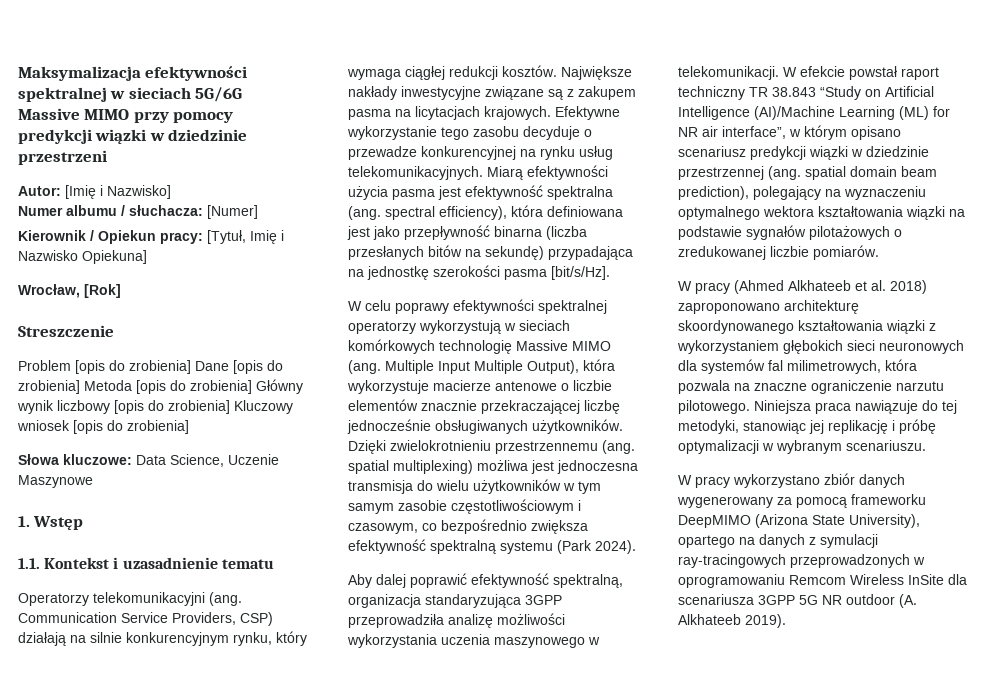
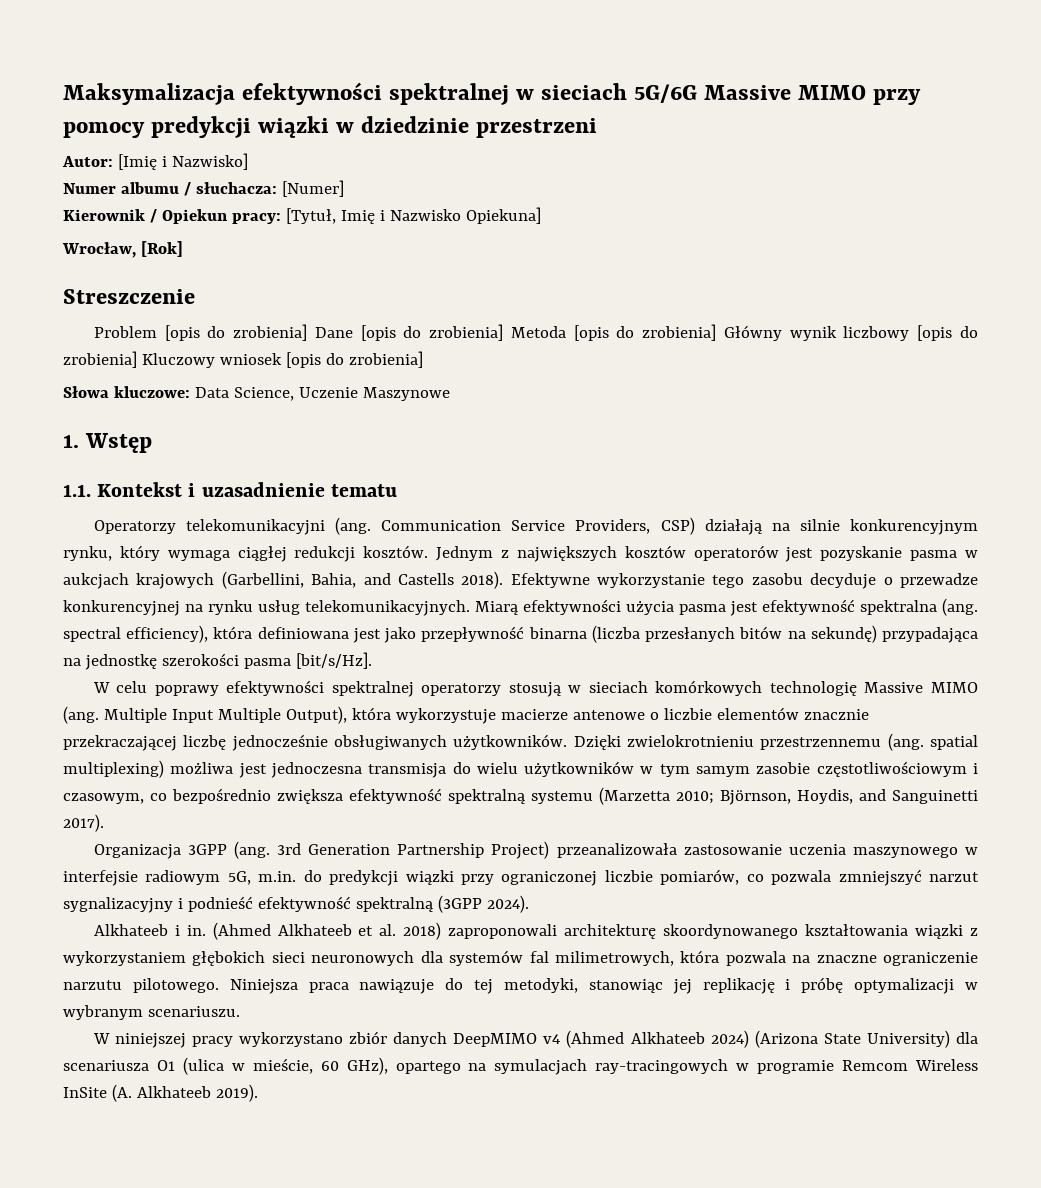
- Największe nakłady inwestycyjne związane są z zakupem pasma na licytacjach krajowych.
+ Jednym z największych kosztów operatorów jest pozyskanie pasma w aukcjach krajowych (Garbellini, Bahia, and Castells 2018).
- W celu poprawy efektywności spektralnej operatorzy wykorzystują w sieciach komórkowych technologię Massive MIMO (ang.
+ W celu poprawy efektywności spektralnej operatorzy stosują w sieciach komórkowych technologię Massive MIMO (ang.
- Dzięki zwielokrotnieniu przestrzennemu (ang. spatial multiplexing) możliwa jest jednoczesna transmisja do wielu użytkowników w tym samym zasobie częstotliwościowym i czasowym, co bezpośrednio zwiększa efektywność spektralną systemu (Park 2024).
- Aby dalej poprawić efektywność spektralną, organizacja standaryzująca 3GPP przeprowadziła analizę możliwości wykorzystania uczenia maszynowego w telekomunikacji. W efekcie powstał raport techniczny TR 38.843 “Study on Artificial Intelligence (AI)/Machine Learning (ML) for NR air interface”, w którym opisano scenariusz predykcji wiązki w dziedzinie przestrzennej (ang. spatial domain beam prediction), polegający na wyznaczeniu optymalnego wektora kształtowania wiązki na podstawie sygnałów pilotażowych o zredukowanej liczbie pomiarów.
- W pracy (Ahmed Alkhateeb et al. 2018) zaproponowano architekturę skoordynowanego kształtowania wiązki z wykorzystaniem głębokich sieci neuronowych dla systemów fal milimetrowych, która pozwala na znaczne ograniczenie narzutu pilotowego.
+ Dzięki zwielokrotnieniu przestrzennemu (ang. spatial multiplexing) możliwa jest jednoczesna transmisja do wielu użytkowników w tym samym zasobie częstotliwościowym i czasowym, co bezpośrednio zwiększa efektywność spektralną systemu (Marzetta 2010; Björnson, Hoydis, and Sanguinetti 2017).
+ Organizacja 3GPP (ang. 3rd Generation Partnership Project) przeanalizowała zastosowanie uczenia maszynowego w interfejsie radiowym 5G, m.in. do predykcji wiązki przy ograniczonej liczbie pomiarów, co pozwala zmniejszyć narzut sygnalizacyjny i podnieść efektywność spektralną (3GPP 2024).
+ Alkhateeb i in. (Ahmed Alkhateeb et al. 2018) zaproponowali architekturę skoordynowanego kształtowania wiązki z wykorzystaniem głębokich sieci neuronowych dla systemów fal milimetrowych, która pozwala na znaczne ograniczenie narzutu pilotowego.
- W pracy wykorzystano zbiór danych wygenerowany za pomocą frameworku DeepMIMO (Arizona State University), opartego na danych z symulacji ray-tracingowych przeprowadzonych w oprogramowaniu Remcom Wireless InSite dla scenariusza 3GPP 5G NR outdoor (A. Alkhateeb 2019).
+ W niniejszej pracy wykorzystano zbiór danych DeepMIMO v4 (Ahmed Alkhateeb 2024) (Arizona State University) dla scenariusza O1 (ulica w mieście, 60 GHz), opartego na symulacjach ray-tracingowych w programie Remcom Wireless InSite (A. Alkhateeb 2019).

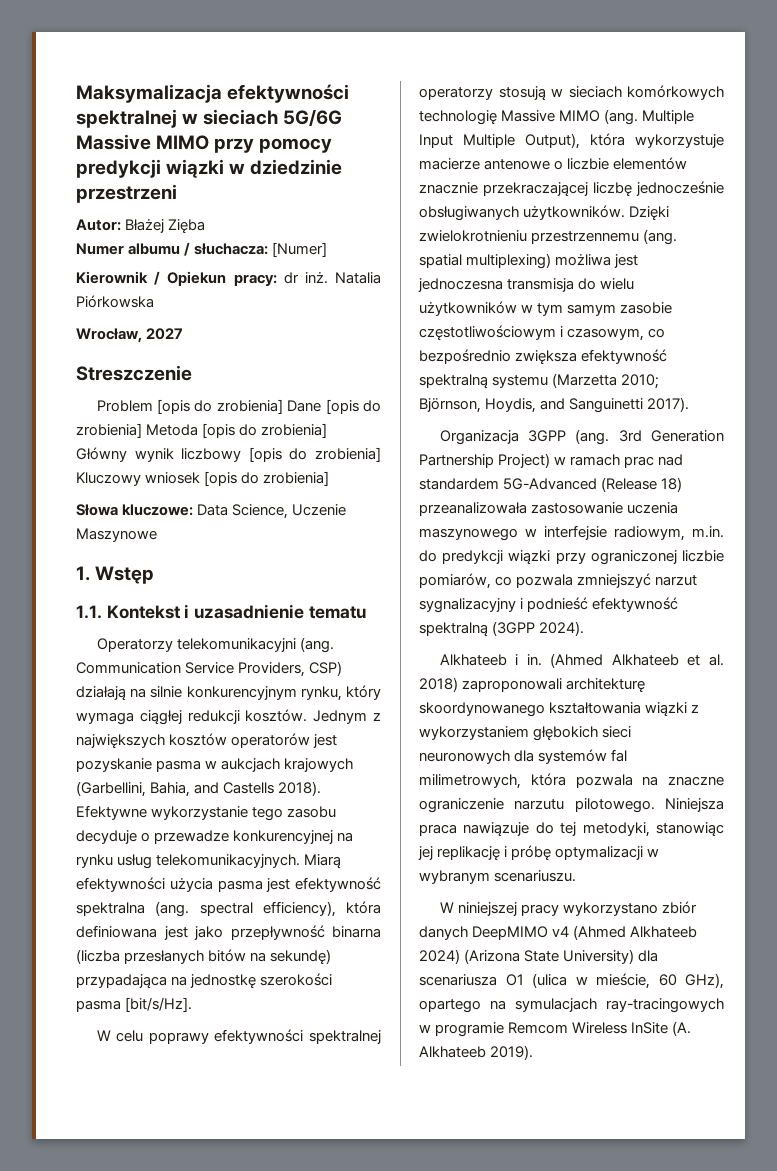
- Autor: [Imię i Nazwisko]
+ Autor: Błażej Zięba
- Kierownik / Opiekun pracy: [Tytuł, Imię i Nazwisko Opiekuna]
+ Kierownik / Opiekun pracy: dr inż. Natalia Piórkowska
- Wrocław, [Rok]
+ Wrocław, 2027
- 3rd Generation Partnership Project) przeanalizowała zastosowanie uczenia maszynowego w interfejsie radiowym 5G, m.in. do predykcji wiązki przy ograniczonej liczbie pomiarów, co pozwala zmniejszyć narzut sygnalizacyjny i podnieść efektywność spektralną (3GPP 2024).
+ 3rd Generation Partnership Project) w ramach prac nad standardem 5G-Advanced (Release 18) przeanalizowała zastosowanie uczenia maszynowego w interfejsie radiowym, m.in. do predykcji wiązki przy ograniczonej liczbie pomiarów, co pozwala zmniejszyć narzut sygnalizacyjny i podnieść efektywność spektralną (3GPP 2024).

